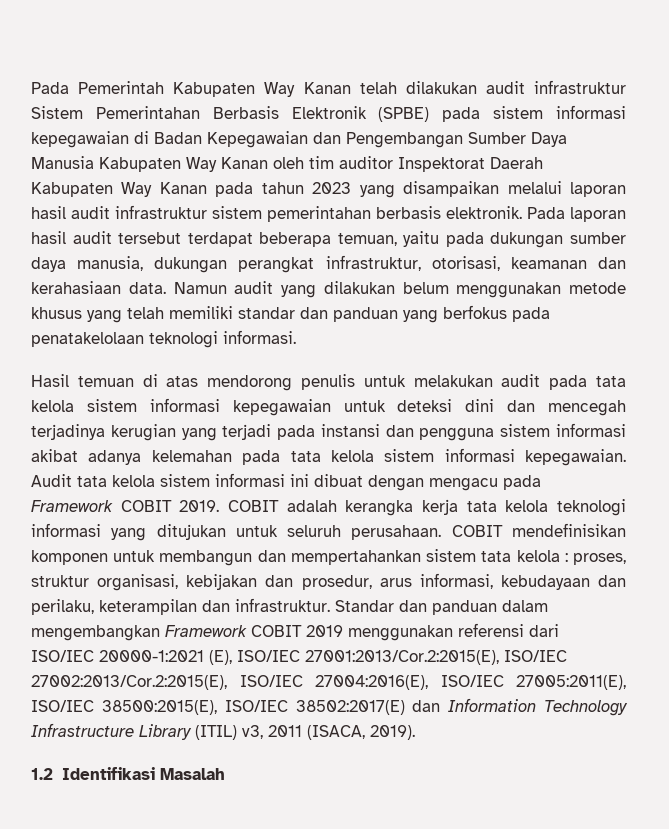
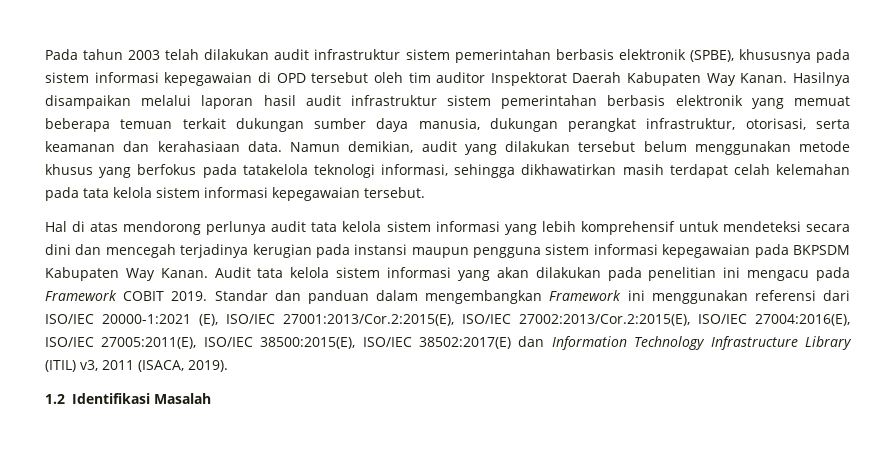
- Pada Pemerintah Kabupaten Way Kanan telah dilakukan audit infrastruktur Sistem Pemerintahan Berbasis Elektronik (SPBE) pada sistem informasi kepegawaian di Badan Kepegawaian dan Pengembangan Sumber Daya Manusia Kabupaten Way Kanan oleh tim auditor Inspektorat Daerah Kabupaten Way Kanan pada tahun 2023 yang disampaikan melalui laporan hasil audit infrastruktur sistem pemerintahan berbasis elektronik. Pada laporan hasil audit tersebut terdapat beberapa temuan, yaitu pada dukungan sumber daya manusia, dukungan perangkat infrastruktur, otorisasi, keamanan dan kerahasiaan data.
+ Pada tahun 2003 telah dilakukan audit infrastruktur sistem pemerintahan berbasis elektronik (SPBE), khususnya pada sistem informasi kepegawaian di OPD tersebut oleh tim auditor Inspektorat Daerah Kabupaten Way Kanan. Hasilnya disampaikan melalui laporan hasil audit infrastruktur sistem pemerintahan berbasis elektronik yang memuat beberapa temuan terkait dukungan sumber daya manusia, dukungan perangkat infrastruktur, otorisasi, serta keamanan dan kerahasiaan data.
- Namun audit yang dilakukan belum menggunakan metode khusus yang telah memiliki standar dan panduan yang berfokus pada penatakelolaan teknologi informasi.
- Hasil temuan di atas mendorong penulis untuk melakukan audit pada tata kelola sistem informasi kepegawaian untuk deteksi dini dan mencegah terjadinya kerugian yang terjadi pada instansi dan pengguna sistem informasi akibat adanya kelemahan pada tata kelola sistem informasi kepegawaian.
+ Namun demikian, audit yang dilakukan tersebut belum menggunakan metode khusus yang berfokus pada tatakelola teknologi informasi, sehingga dikhawatirkan masih terdapat celah kelemahan pada tata kelola sistem informasi kepegawaian tersebut.
+ Hal di atas mendorong perlunya audit tata kelola sistem informasi yang lebih komprehensif untuk mendeteksi secara dini dan mencegah terjadinya kerugian pada instansi maupun pengguna sistem informasi kepegawaian pada BKPSDM Kabupaten Way Kanan.
- Audit tata kelola sistem informasi ini dibuat dengan mengacu pada Framework COBIT 2019.
+ Audit tata kelola sistem informasi yang akan dilakukan pada penelitian ini mengacu pada Framework COBIT 2019.
- COBIT adalah kerangka kerja tata kelola teknologi informasi yang ditujukan untuk seluruh perusahaan. COBIT mendefinisikan komponen untuk membangun dan mempertahankan sistem tata kelola : proses, struktur organisasi, kebijakan dan prosedur, arus informasi, kebudayaan dan perilaku, keterampilan dan infrastruktur.
- Standar dan panduan dalam mengembangkan Framework COBIT 2019 menggunakan referensi dari ISO/IEC 20000-1:2021 (E), ISO/IEC 27001:2013/Cor.2:2015(E), ISO/IEC 27002:2013/Cor.2:2015(E), ISO/IEC 27004:2016(E), ISO/IEC 27005:2011(E), ISO/IEC 38500:2015(E), ISO/IEC 38502:2017(E) dan Information Technology Infrastructure Library (ITIL) v3, 2011 (ISACA, 2019).
+ Standar dan panduan dalam mengembangkan Framework ini menggunakan referensi dari ISO/IEC 20000-1:2021 (E), ISO/IEC 27001:2013/Cor.2:2015(E), ISO/IEC 27002:2013/Cor.2:2015(E), ISO/IEC 27004:2016(E), ISO/IEC 27005:2011(E), ISO/IEC 38500:2015(E), ISO/IEC 38502:2017(E) dan Information Technology Infrastructure Library (ITIL) v3, 2011 (ISACA, 2019).

